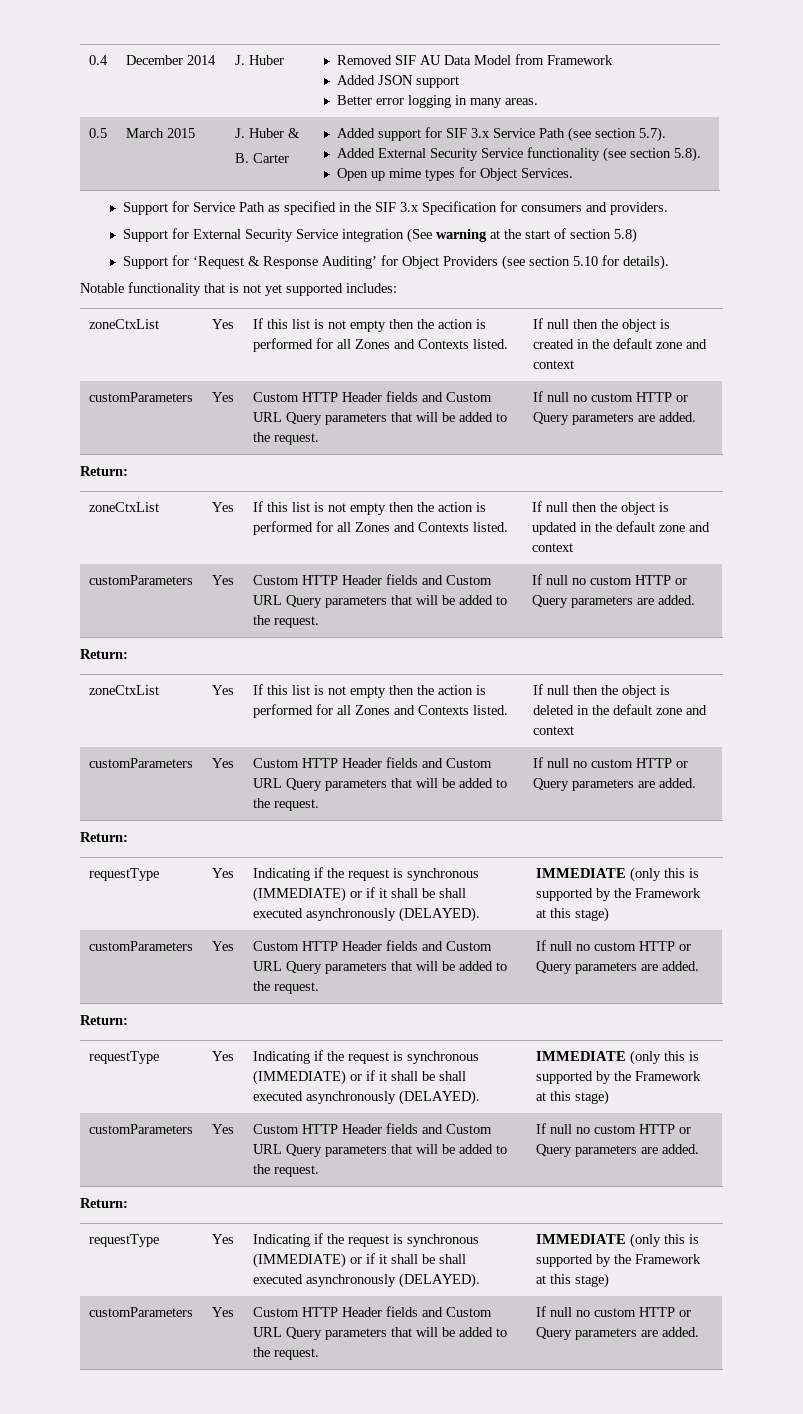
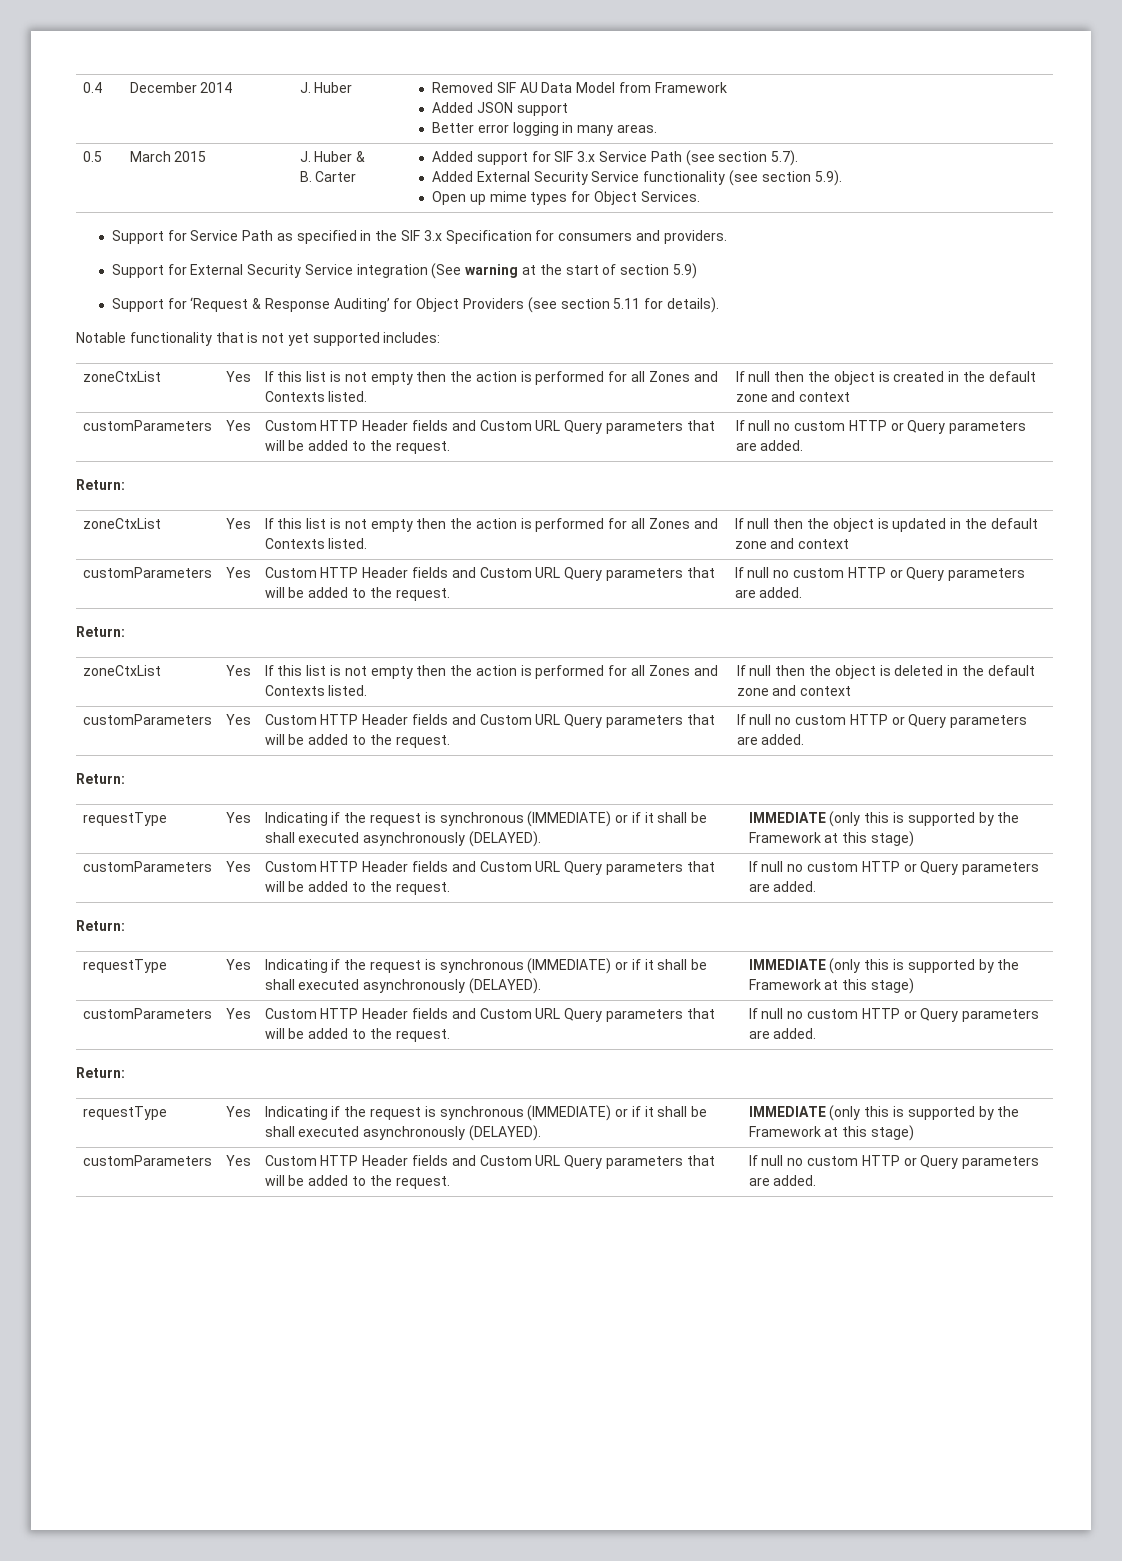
  0.5 | March 2015 | J. Huber &
  B. Carter | Added support for SIF 3.x Service Path (see section 5.7).
- Added External Security Service functionality (see section 5.8).
+ Added External Security Service functionality (see section 5.9).
- Support for External Security Service integration (See warning at the start of section 5.8)
+ Support for External Security Service integration (See warning at the start of section 5.9)
- Support for ‘Request & Response Auditing’ for Object Providers (see section 5.10 for details).
+ Support for ‘Request & Response Auditing’ for Object Providers (see section 5.11 for details).

